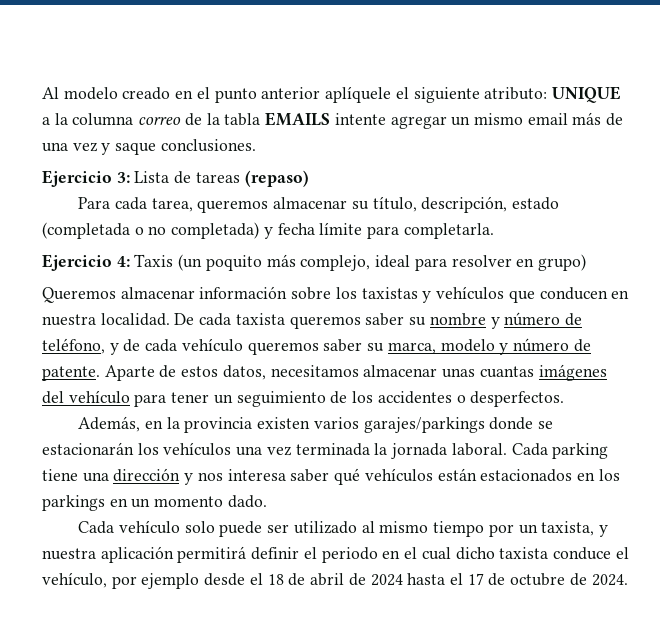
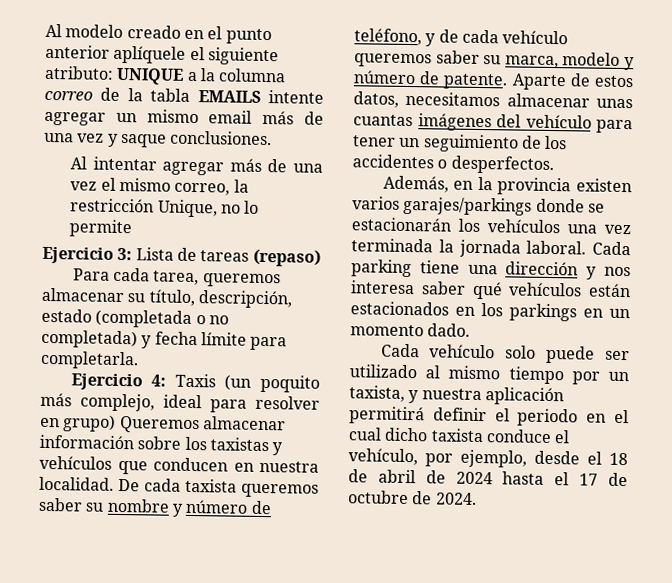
+ Al intentar agregar más de una vez el mismo correo, la restricción Unique, no lo permite
- Ejercicio 4: Taxis (un poquito más complejo, ideal para resolver en grupo)
- Queremos almacenar información sobre los taxistas y vehículos que conducen en nuestra localidad.
+ Ejercicio 4: Taxis (un poquito más complejo, ideal para resolver en grupo) Queremos almacenar información sobre los taxistas y vehículos que conducen en nuestra localidad.
- Cada vehículo solo puede ser utilizado al mismo tiempo por un taxista, y nuestra aplicación permitirá definir el periodo en el cual dicho taxista conduce el vehículo, por ejemplo desde el 18 de abril de 2024 hasta el 17 de octubre de 2024.
+ Cada vehículo solo puede ser utilizado al mismo tiempo por un taxista, y nuestra aplicación permitirá definir el periodo en el cual dicho taxista conduce el vehículo, por ejemplo, desde el 18 de abril de 2024 hasta el 17 de octubre de 2024.

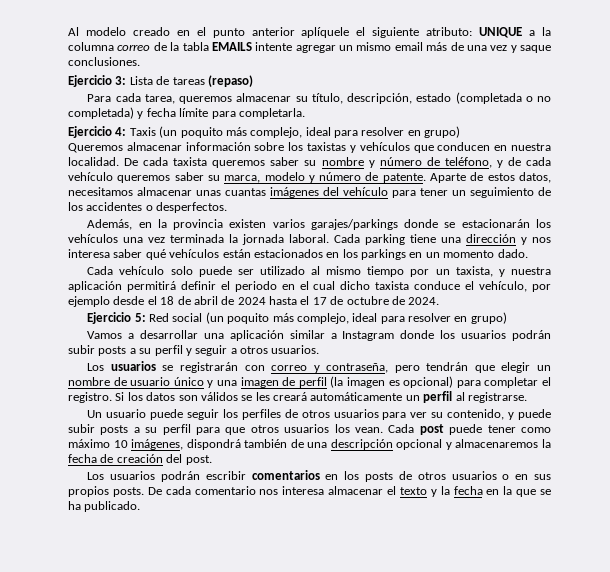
- Al intentar agregar más de una vez el mismo correo, la restricción Unique, no lo permite
- Ejercicio 4: Taxis (un poquito más complejo, ideal para resolver en grupo) Queremos almacenar información sobre los taxistas y vehículos que conducen en nuestra localidad.
+ Ejercicio 4: Taxis (un poquito más complejo, ideal para resolver en grupo)
+ Queremos almacenar información sobre los taxistas y vehículos que conducen en nuestra localidad.
- Cada vehículo solo puede ser utilizado al mismo tiempo por un taxista, y nuestra aplicación permitirá definir el periodo en el cual dicho taxista conduce el vehículo, por ejemplo, desde el 18 de abril de 2024 hasta el 17 de octubre de 2024.
+ Cada vehículo solo puede ser utilizado al mismo tiempo por un taxista, y nuestra aplicación permitirá definir el periodo en el cual dicho taxista conduce el vehículo, por ejemplo desde el 18 de abril de 2024 hasta el 17 de octubre de 2024.
+ Ejercicio 5: Red social (un poquito más complejo, ideal para resolver en grupo)
+ Vamos a desarrollar una aplicación similar a Instagram donde los usuarios podrán subir posts a su perfil y seguir a otros usuarios.
+ Los usuarios se registrarán con correo y contraseña, pero tendrán que elegir un nombre de usuario único y una imagen de perfil (la imagen es opcional) para completar el registro. Si los datos son válidos se les creará automáticamente un perfil al registrarse.
+ Un usuario puede seguir los perfiles de otros usuarios para ver su contenido, y puede subir posts a su perfil para que otros usuarios los vean. Cada post puede tener como máximo 10 imágenes, dispondrá también de una descripción opcional y almacenaremos la fecha de creación del post.
+ Los usuarios podrán escribir comentarios en los posts de otros usuarios o en sus propios posts. De cada comentario nos interesa almacenar el texto y la fecha en la que se ha publicado.

